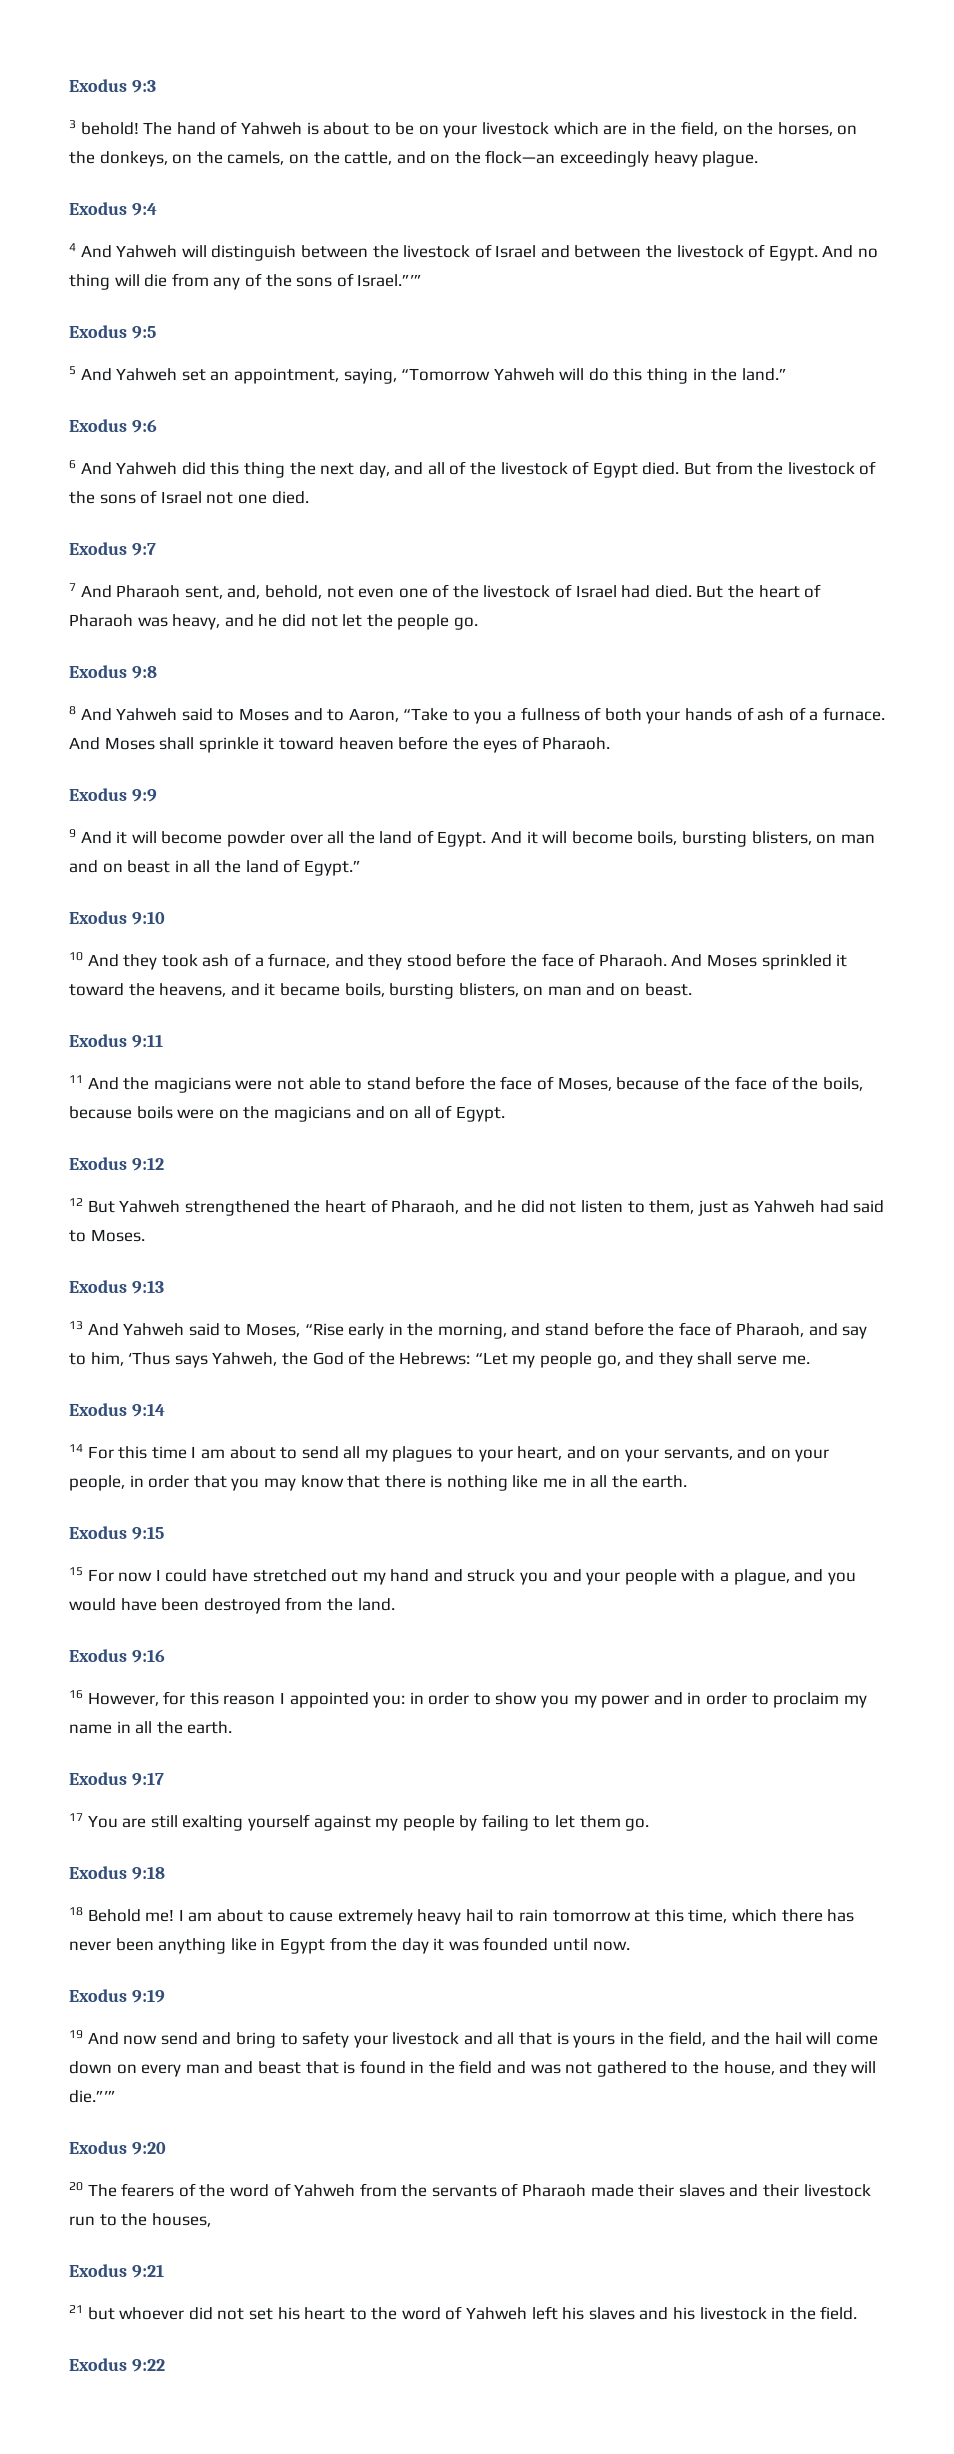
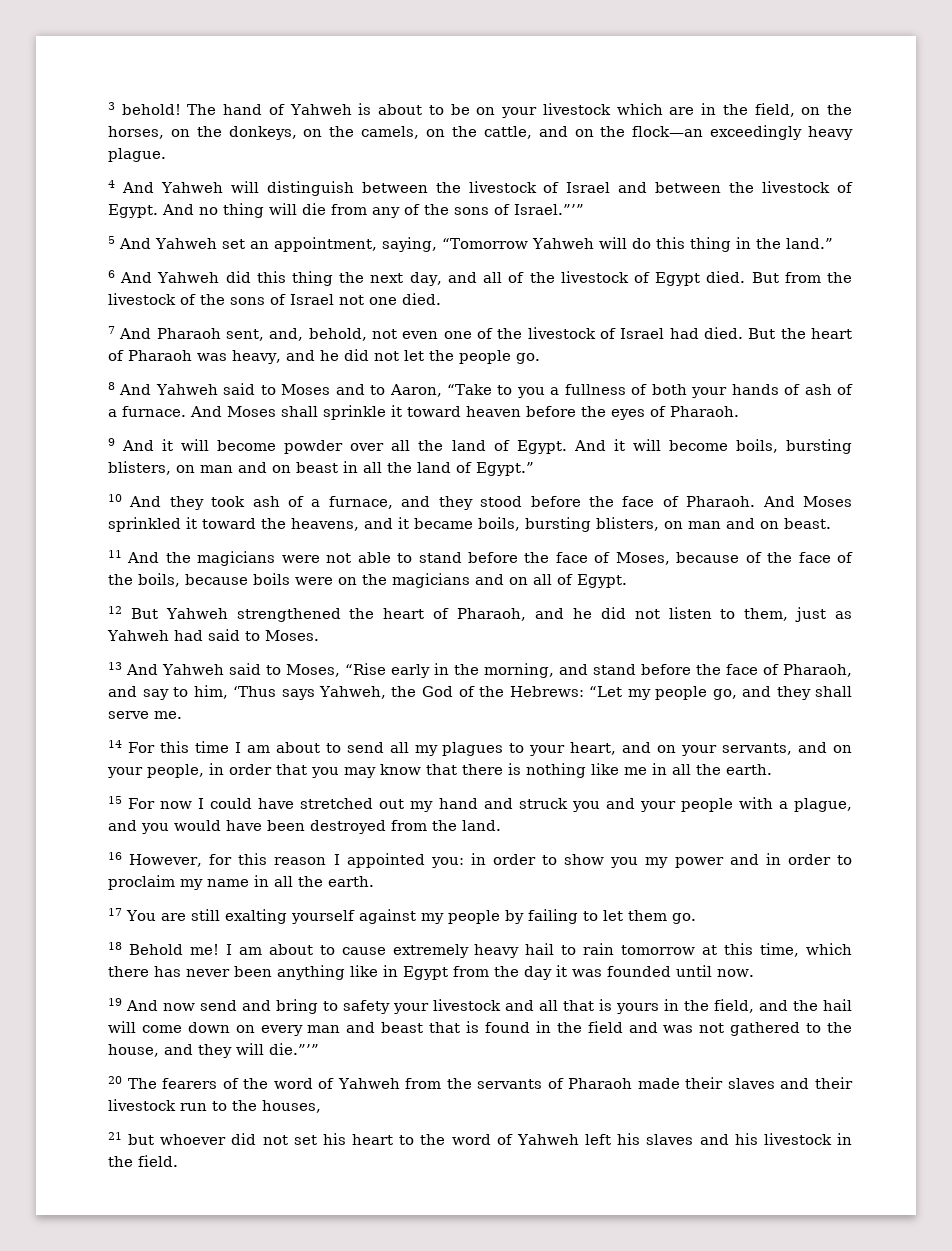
- Exodus 9:3
- Exodus 9:4
- Exodus 9:5
- Exodus 9:6
- Exodus 9:7
- Exodus 9:8
- Exodus 9:9
- Exodus 9:10
- Exodus 9:11
- Exodus 9:12
- Exodus 9:13
- Exodus 9:14
- Exodus 9:15
- Exodus 9:16
- Exodus 9:17
- Exodus 9:18
- Exodus 9:19
- Exodus 9:20
- Exodus 9:21
- Exodus 9:22

